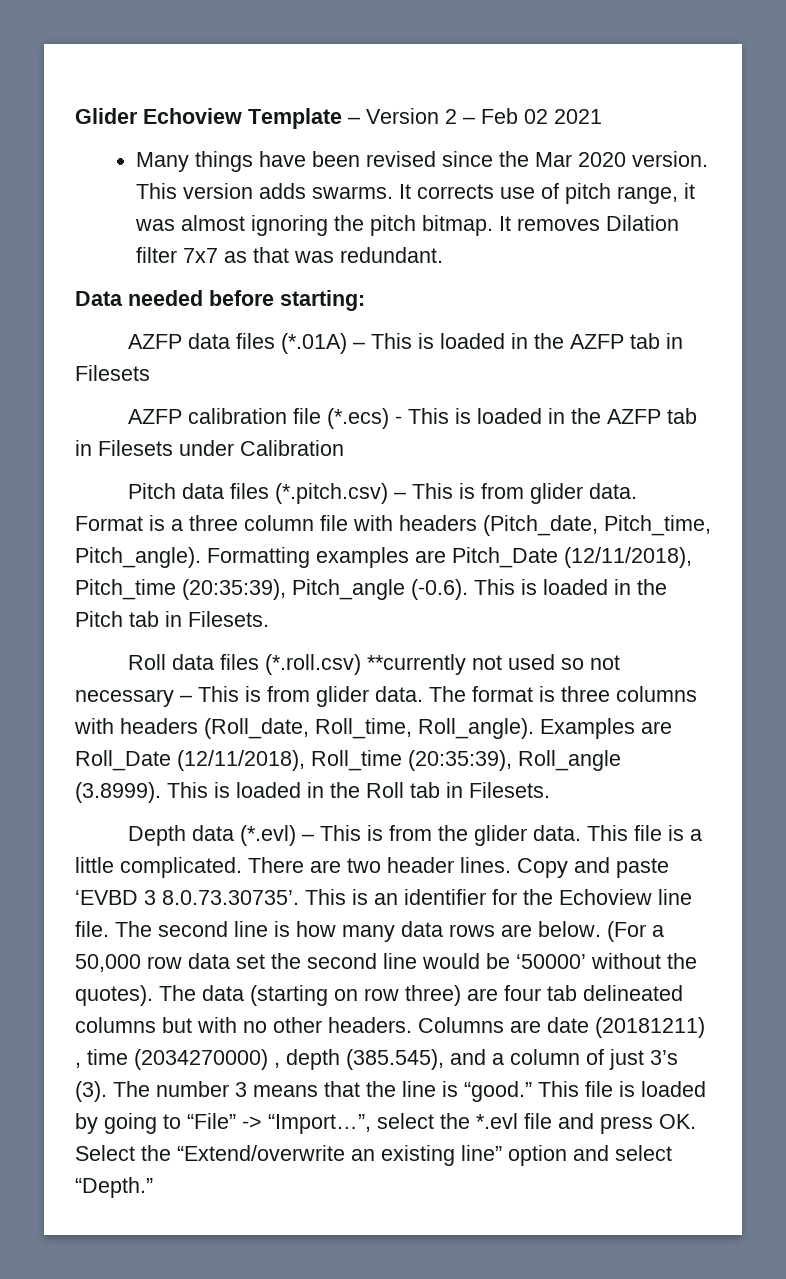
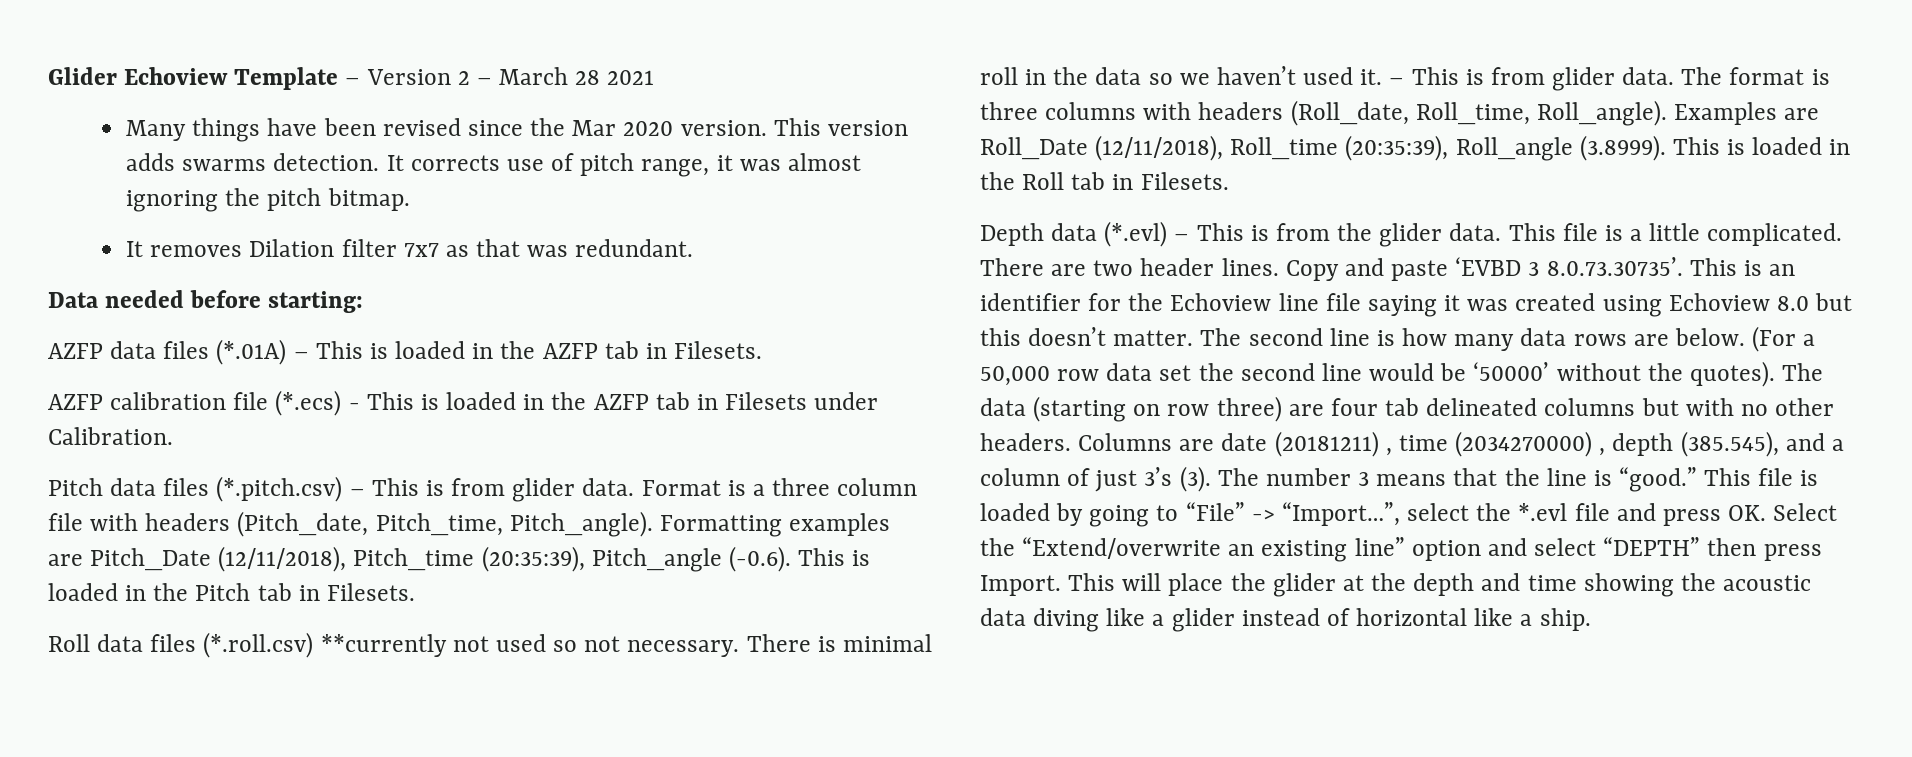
- Glider Echoview Template – Version 2 – Feb 02 2021
+ Glider Echoview Template – Version 2 – March 28 2021
- This version adds swarms.
+ This version adds swarms detection.
- It corrects use of pitch range, it was almost ignoring the pitch bitmap. It removes Dilation filter 7x7 as that was redundant.
+ It corrects use of pitch range, it was almost ignoring the pitch bitmap.
+ It removes Dilation filter 7x7 as that was redundant.
- AZFP data files (*.01A) – This is loaded in the AZFP tab in Filesets
+ AZFP data files (*.01A) – This is loaded in the AZFP tab in Filesets.
- AZFP calibration file (*.ecs) - This is loaded in the AZFP tab in Filesets under Calibration
+ AZFP calibration file (*.ecs) - This is loaded in the AZFP tab in Filesets under Calibration.
- Roll data files (*.roll.csv) **currently not used so not necessary – This is from glider data.
+ Roll data files (*.roll.csv) **currently not used so not necessary. There is minimal roll in the data so we haven’t used it. – This is from glider data.
- Copy and paste ‘EVBD 3 8.0.73.30735’. This is an identifier for the Echoview line file.
+ Copy and paste ‘EVBD 3 8.0.73.30735’. This is an identifier for the Echoview line file saying it was created using Echoview 8.0 but this doesn’t matter.
- This file is loaded by going to “File” -> “Import…”, select the *.evl file and press OK. Select the “Extend/overwrite an existing line” option and select “Depth.”
+ This file is loaded by going to “File” -> “Import…”, select the *.evl file and press OK. Select the “Extend/overwrite an existing line” option and select “DEPTH” then press Import. This will place the glider at the depth and time showing the acoustic data diving like a glider instead of horizontal like a ship.

